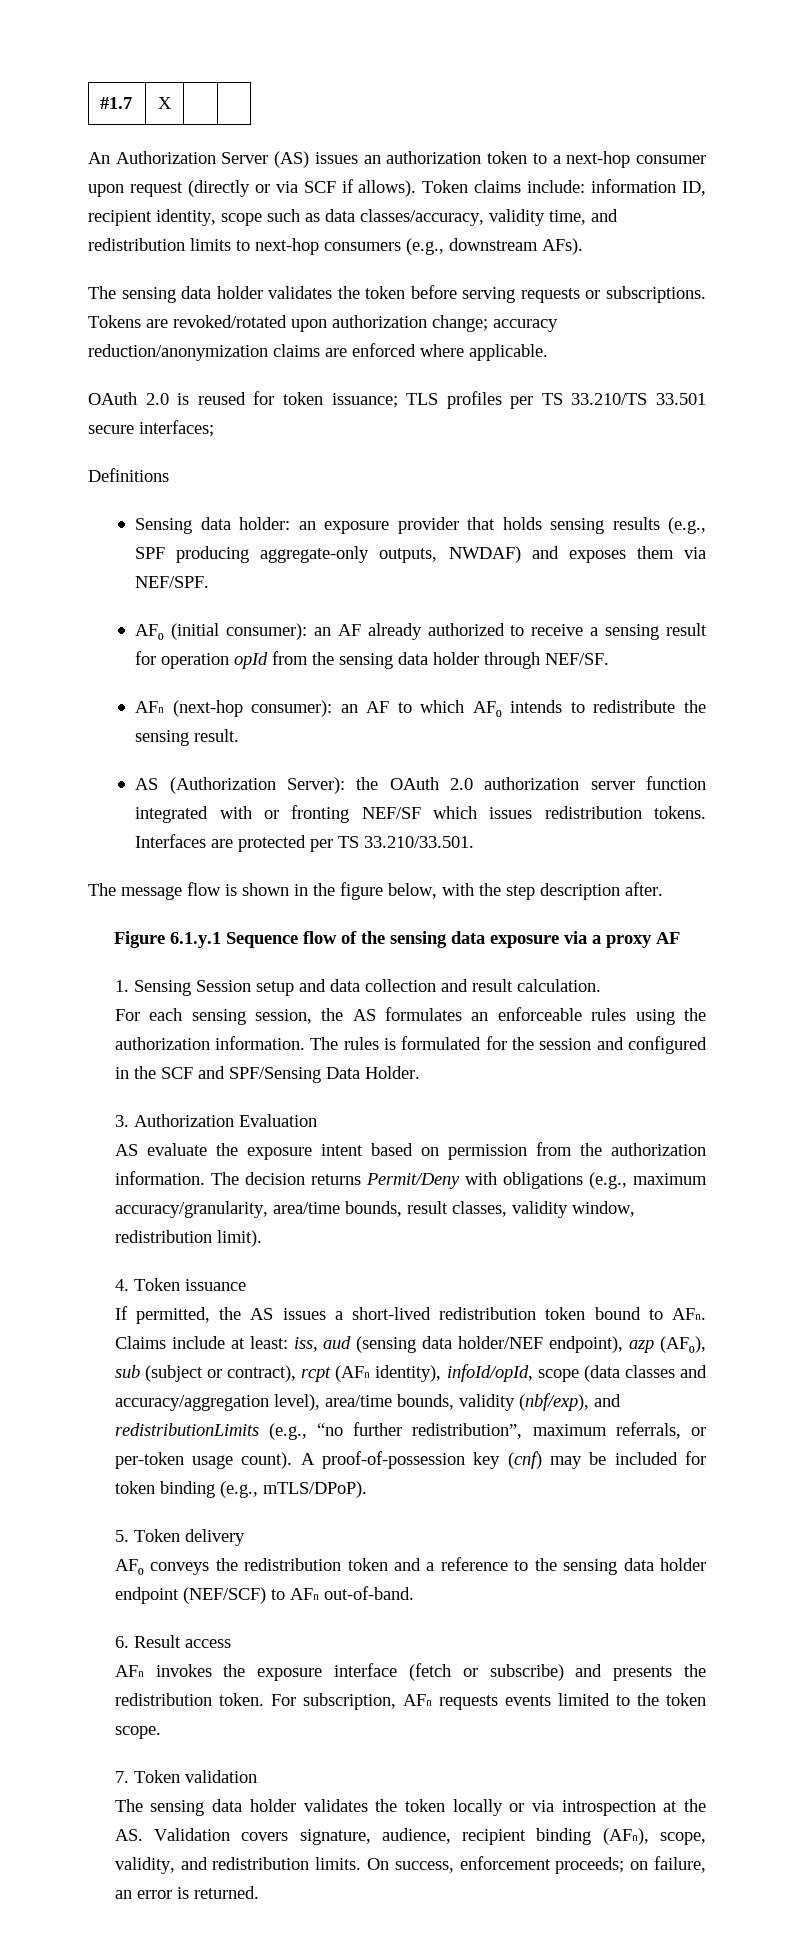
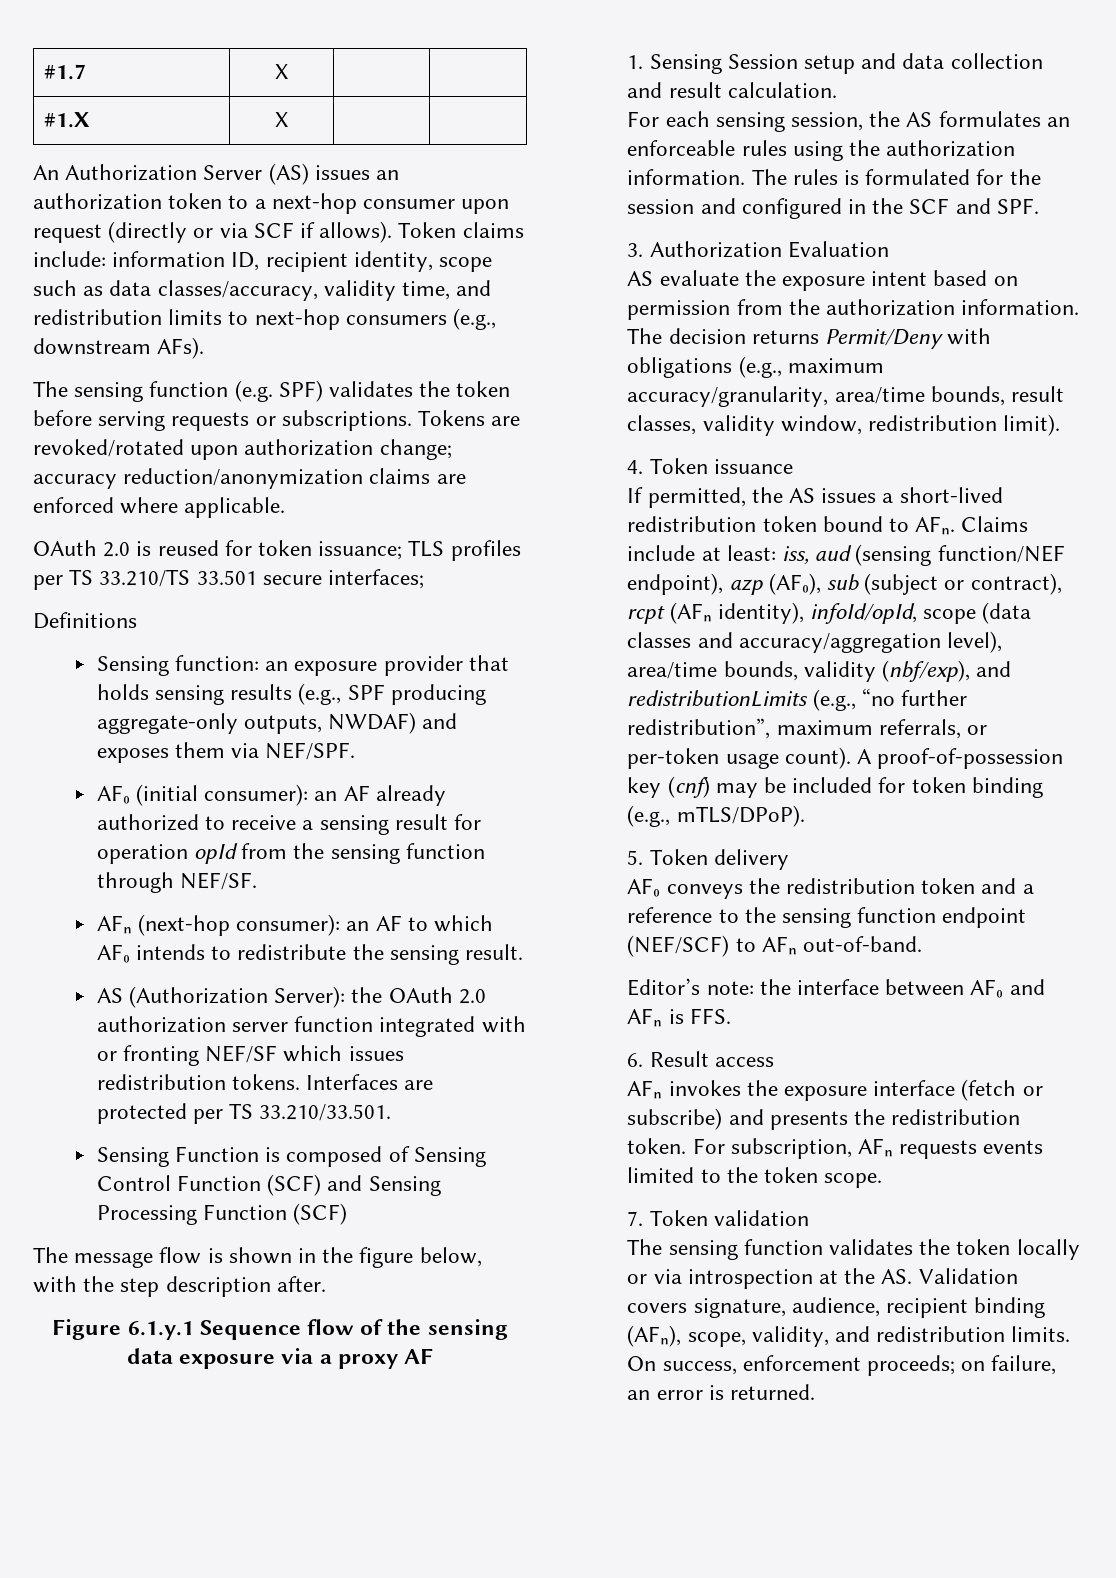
+ #1.X | X | |
- The sensing data holder validates the token before serving requests or subscriptions.
+ The sensing function (e.g. SPF) validates the token before serving requests or subscriptions.
- Sensing data holder: an exposure provider that holds sensing results (e.g., SPF producing aggregate-only outputs, NWDAF) and exposes them via NEF/SPF.
+ Sensing function: an exposure provider that holds sensing results (e.g., SPF producing aggregate-only outputs, NWDAF) and exposes them via NEF/SPF.
- AF₀ (initial consumer): an AF already authorized to receive a sensing result for operation opId from the sensing data holder through NEF/SF.
+ AF₀ (initial consumer): an AF already authorized to receive a sensing result for operation opId from the sensing function through NEF/SF.
+ Sensing Function is composed of Sensing Control Function (SCF) and Sensing Processing Function (SCF)
- The rules is formulated for the session and configured in the SCF and SPF/Sensing Data Holder.
+ The rules is formulated for the session and configured in the SCF and SPF.
- If permitted, the AS issues a short-lived redistribution token bound to AFₙ. Claims include at least: iss, aud (sensing data holder/NEF endpoint), azp (AF₀), sub (subject or contract), rcpt (AFₙ identity), infoId/opId, scope (data classes and accuracy/aggregation level), area/time bounds, validity (nbf/exp), and redistributionLimits (e.g., “no further redistribution”, maximum referrals, or per-token usage count).
+ If permitted, the AS issues a short-lived redistribution token bound to AFₙ. Claims include at least: iss, aud (sensing function/NEF endpoint), azp (AF₀), sub (subject or contract), rcpt (AFₙ identity), infoId/opId, scope (data classes and accuracy/aggregation level), area/time bounds, validity (nbf/exp), and redistributionLimits (e.g., “no further redistribution”, maximum referrals, or per-token usage count).
- AF₀ conveys the redistribution token and a reference to the sensing data holder endpoint (NEF/SCF) to AFₙ out-of-band.
+ AF₀ conveys the redistribution token and a reference to the sensing function endpoint (NEF/SCF) to AFₙ out-of-band.
+ Editor’s note: the interface between AF₀ and AFₙ is FFS.
- The sensing data holder validates the token locally or via introspection at the AS. Validation covers signature, audience, recipient binding (AFₙ), scope, validity, and redistribution limits.
+ The sensing function validates the token locally or via introspection at the AS. Validation covers signature, audience, recipient binding (AFₙ), scope, validity, and redistribution limits.

